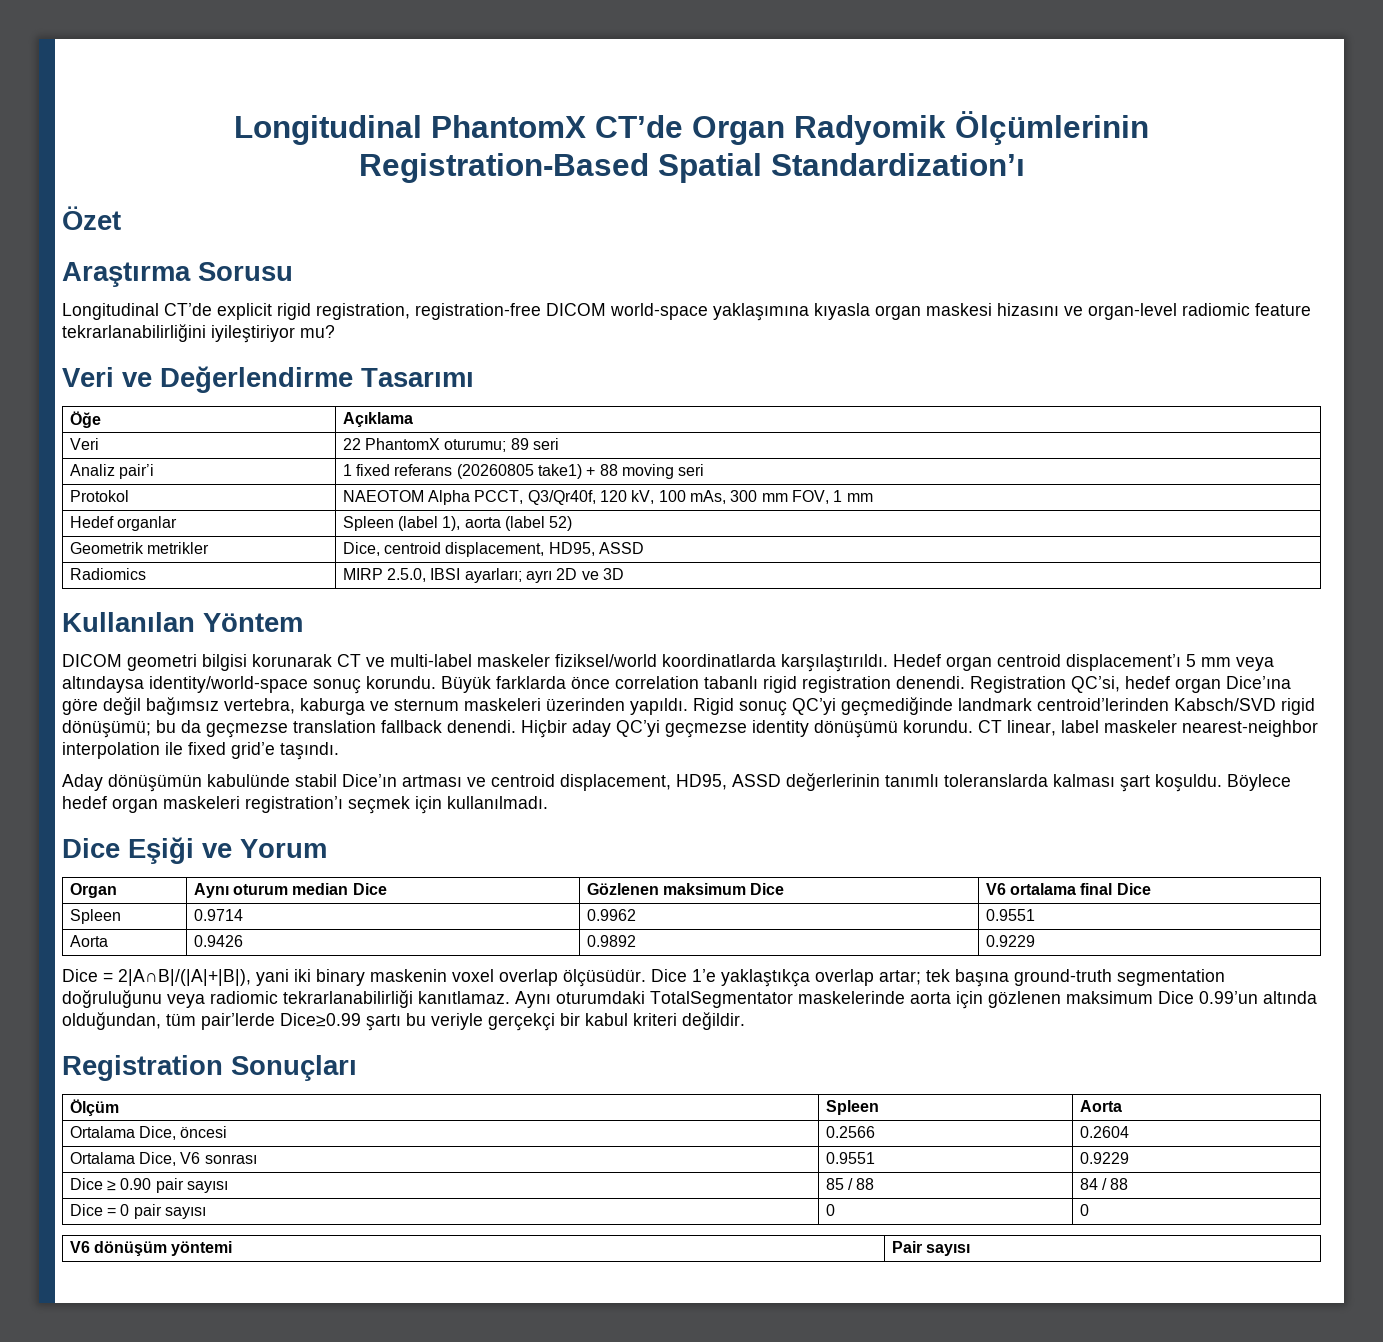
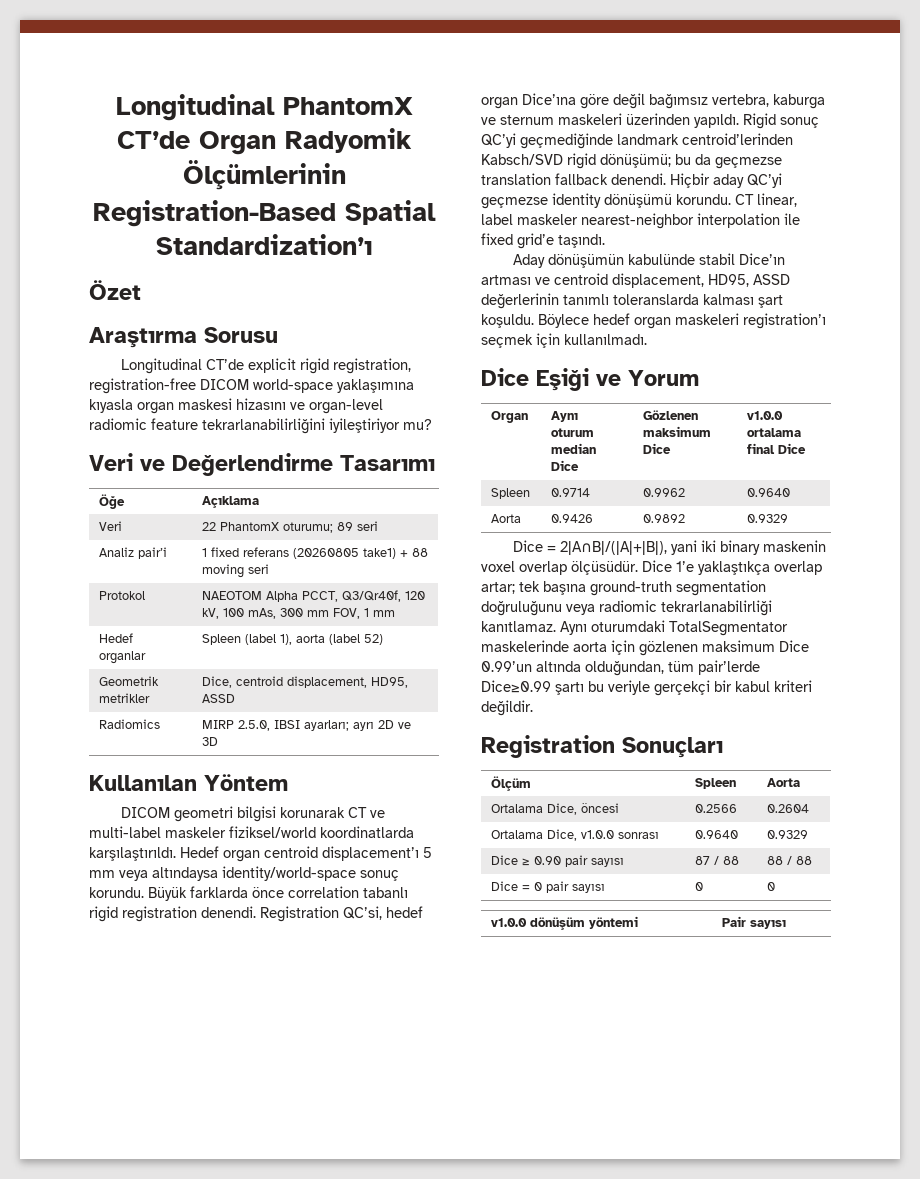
- Organ | Aynı oturum median Dice | Gözlenen maksimum Dice | V6 ortalama final Dice
+ Organ | Aynı oturum median Dice | Gözlenen maksimum Dice | v1.0.0 ortalama final Dice
- Spleen | 0.9714 | 0.9962 | 0.9551
+ Spleen | 0.9714 | 0.9962 | 0.9640
- Aorta | 0.9426 | 0.9892 | 0.9229
+ Aorta | 0.9426 | 0.9892 | 0.9329
- Ortalama Dice, V6 sonrası | 0.9551 | 0.9229
+ Ortalama Dice, v1.0.0 sonrası | 0.9640 | 0.9329
- Dice ≥ 0.90 pair sayısı | 85 / 88 | 84 / 88
+ Dice ≥ 0.90 pair sayısı | 87 / 88 | 88 / 88
- V6 dönüşüm yöntemi | Pair sayısı
+ v1.0.0 dönüşüm yöntemi | Pair sayısı

